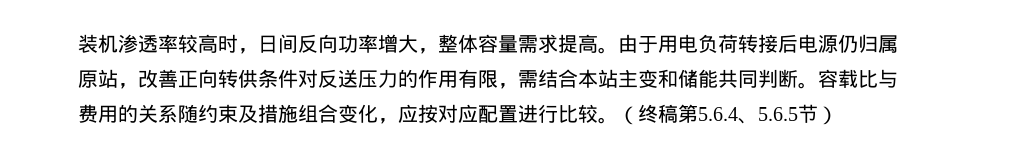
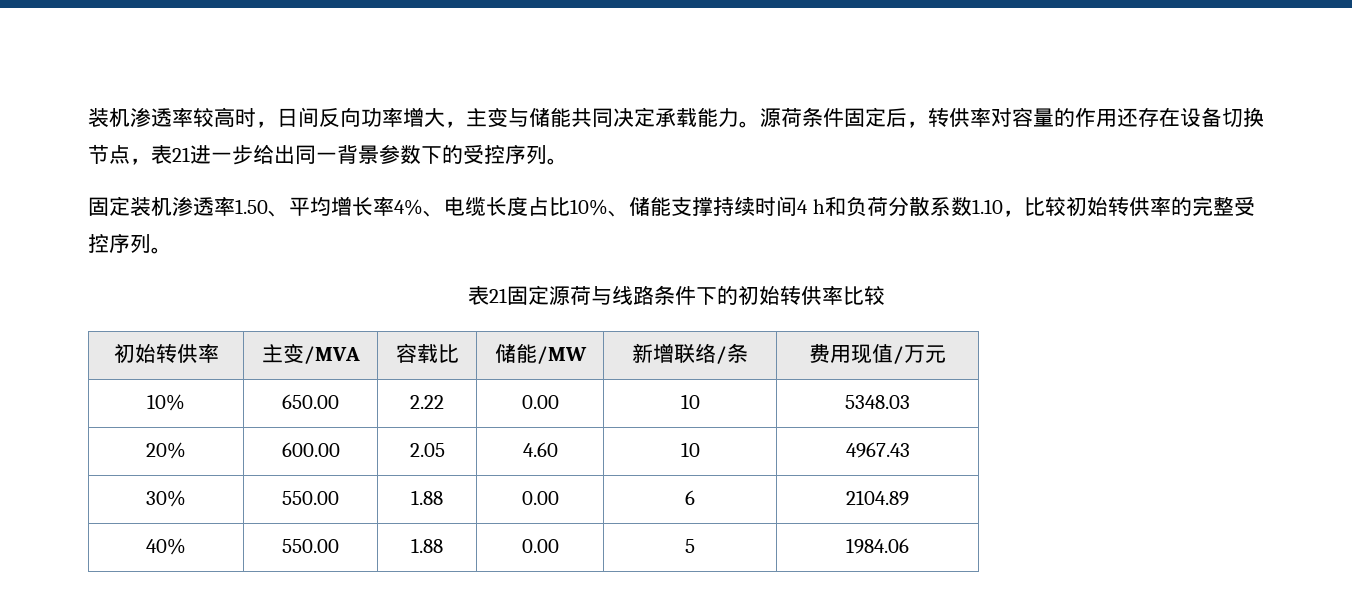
- 装机渗透率较高时，日间反向功率增大，整体容量需求提高。由于用电负荷转接后电源仍归属原站，改善正向转供条件对反送压力的作用有限，需结合本站主变和储能共同判断。容载比与费用的关系随约束及措施组合变化，应按对应配置进行比较。（终稿第5.6.4、5.6.5节）
+ 装机渗透率较高时，日间反向功率增大，主变与储能共同决定承载能力。源荷条件固定后，转供率对容量的作用还存在设备切换节点，表21进一步给出同一背景参数下的受控序列。
+ 固定装机渗透率1.50、平均增长率4%、电缆长度占比10%、储能支撑持续时间4 h和负荷分散系数1.10，比较初始转供率的完整受控序列。
+ 表21固定源荷与线路条件下的初始转供率比较
+ 初始转供率 | 主变/MVA | 容载比 | 储能/MW | 新增联络/条 | 费用现值/万元
+ 10% | 650.00 | 2.22 | 0.00 | 10 | 5348.03
+ 20% | 600.00 | 2.05 | 4.60 | 10 | 4967.43
+ 30% | 550.00 | 1.88 | 0.00 | 6 | 2104.89
+ 40% | 550.00 | 1.88 | 0.00 | 5 | 1984.06

